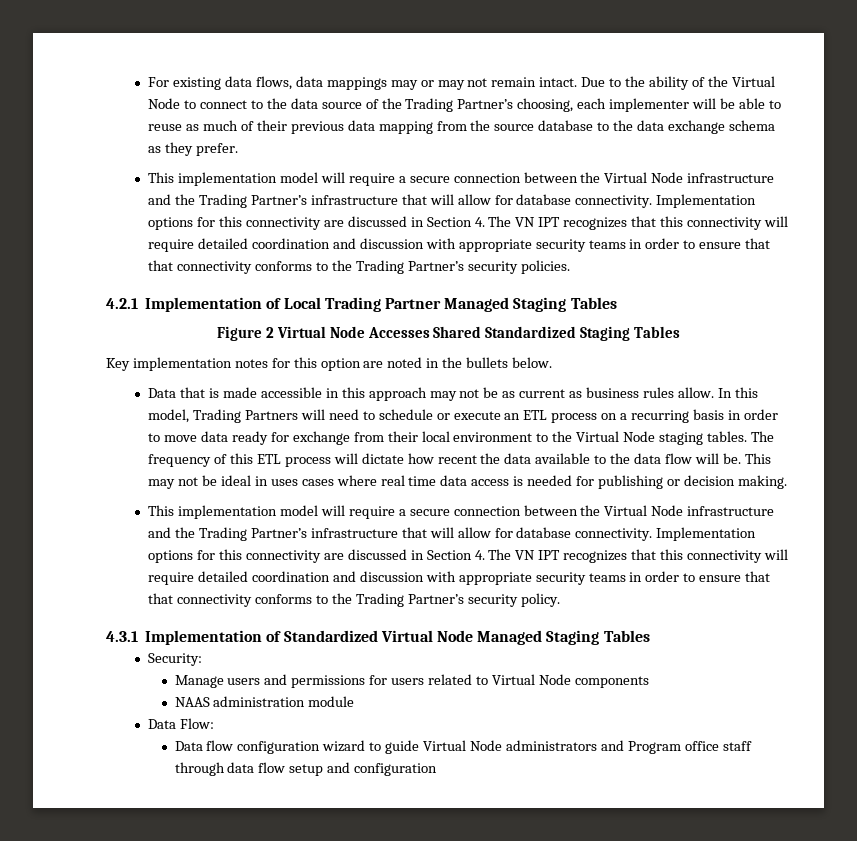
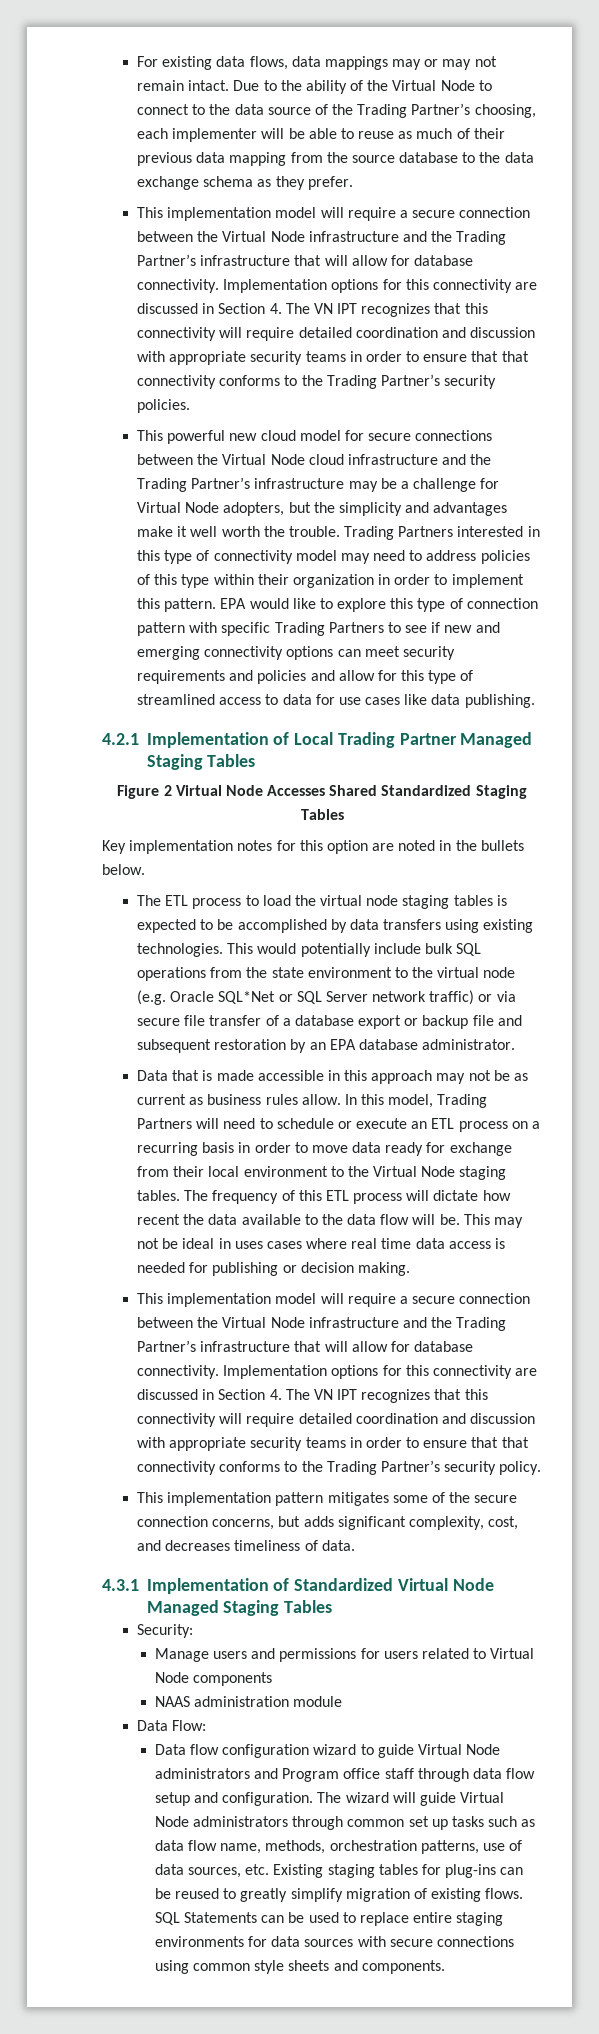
+ This powerful new cloud model for secure connections between the Virtual Node cloud infrastructure and the Trading Partner’s infrastructure may be a challenge for Virtual Node adopters, but the simplicity and advantages make it well worth the trouble. Trading Partners interested in this type of connectivity model may need to address policies of this type within their organization in order to implement this pattern. EPA would like to explore this type of connection pattern with specific Trading Partners to see if new and emerging connectivity options can meet security requirements and policies and allow for this type of streamlined access to data for use cases like data publishing.
+ The ETL process to load the virtual node staging tables is expected to be accomplished by data transfers using existing technologies. This would potentially include bulk SQL operations from the state environment to the virtual node (e.g. Oracle SQL*Net or SQL Server network traffic) or via secure file transfer of a database export or backup file and subsequent restoration by an EPA database administrator.
+ This implementation pattern mitigates some of the secure connection concerns, but adds significant complexity, cost, and decreases timeliness of data.
- Data flow configuration wizard to guide Virtual Node administrators and Program office staff through data flow setup and configuration
+ Data flow configuration wizard to guide Virtual Node administrators and Program office staff through data flow setup and configuration. The wizard will guide Virtual Node administrators through common set up tasks such as data flow name, methods, orchestration patterns, use of data sources, etc. Existing staging tables for plug-ins can be reused to greatly simplify migration of existing flows. SQL Statements can be used to replace entire staging environments for data sources with secure connections using common style sheets and components.

